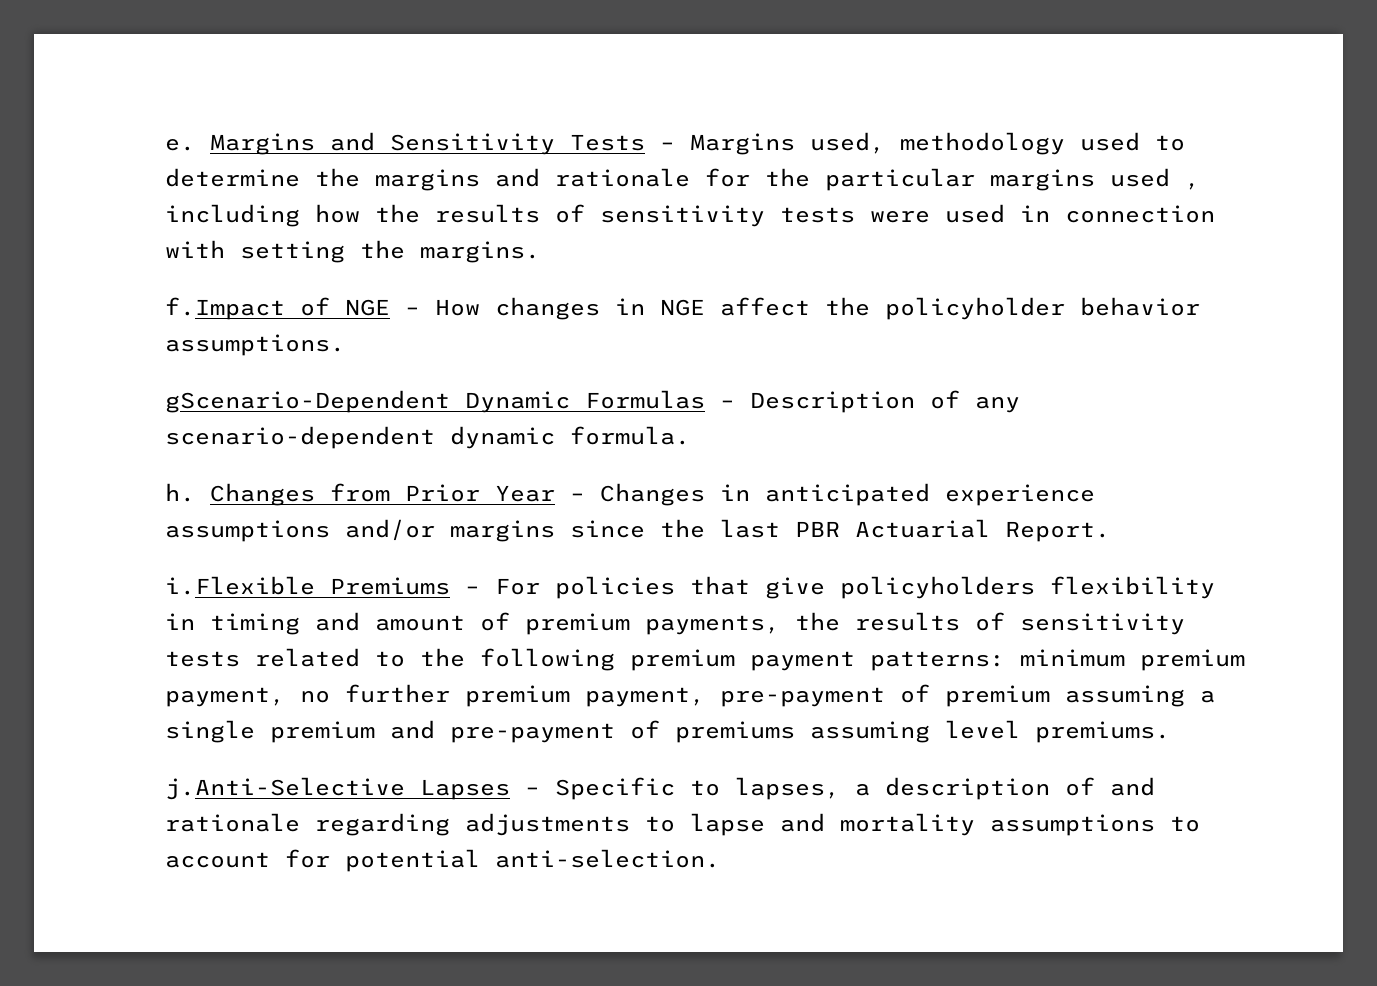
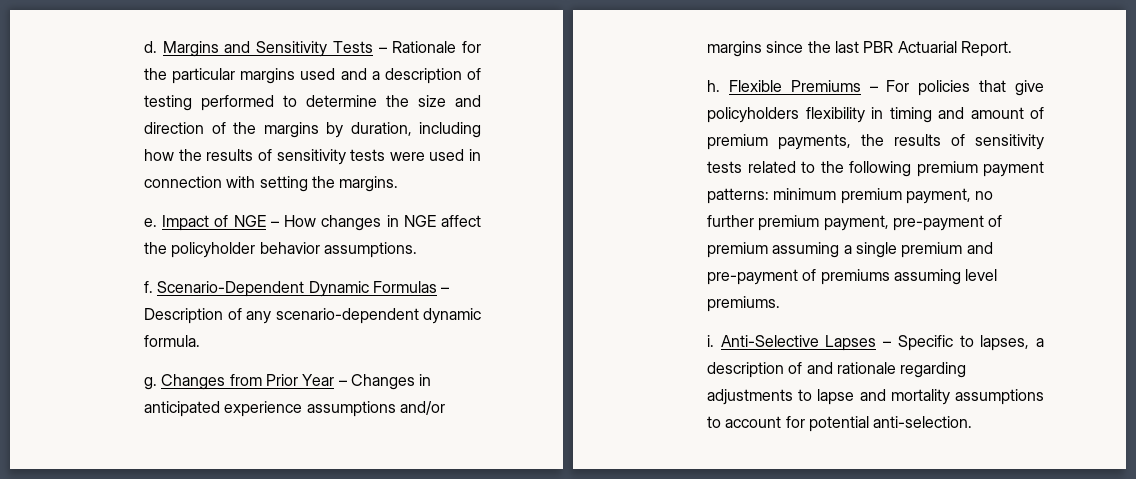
- e.
+ d.
- Margins and Sensitivity Tests – Margins used, methodology used to determine the margins and rationale for the particular margins used , including how the results of sensitivity tests were used in connection with setting the margins.
+ Margins and Sensitivity Tests – Rationale for the particular margins used and a description of testing performed to determine the size and direction of the margins by duration, including how the results of sensitivity tests were used in connection with setting the margins.
- f.Impact of NGE – How changes in NGE affect the policyholder behavior assumptions.
+ e. Impact of NGE – How changes in NGE affect the policyholder behavior assumptions.
- gScenario-Dependent Dynamic Formulas – Description of any scenario-dependent dynamic formula.
+ f. Scenario-Dependent Dynamic Formulas – Description of any scenario-dependent dynamic formula.
- h.
+ g.
- i.Flexible Premiums – For policies that give policyholders flexibility in timing and amount of premium payments, the results of sensitivity tests related to the following premium payment patterns: minimum premium payment, no further premium payment, pre-payment of premium assuming a single premium and pre-payment of premiums assuming level premiums.
+ h. Flexible Premiums – For policies that give policyholders flexibility in timing and amount of premium payments, the results of sensitivity tests related to the following premium payment patterns: minimum premium payment, no further premium payment, pre-payment of premium assuming a single premium and pre-payment of premiums assuming level premiums.
- j.Anti-Selective Lapses – Specific to lapses, a description of and rationale regarding adjustments to lapse and mortality assumptions to account for potential anti-selection.
+ i. Anti-Selective Lapses – Specific to lapses, a description of and rationale regarding adjustments to lapse and mortality assumptions to account for potential anti-selection.

